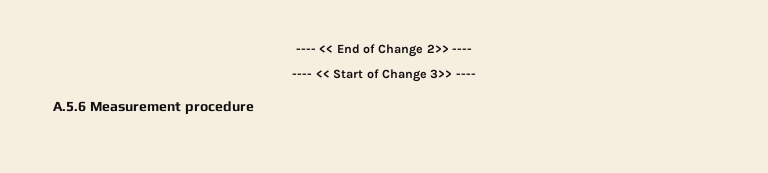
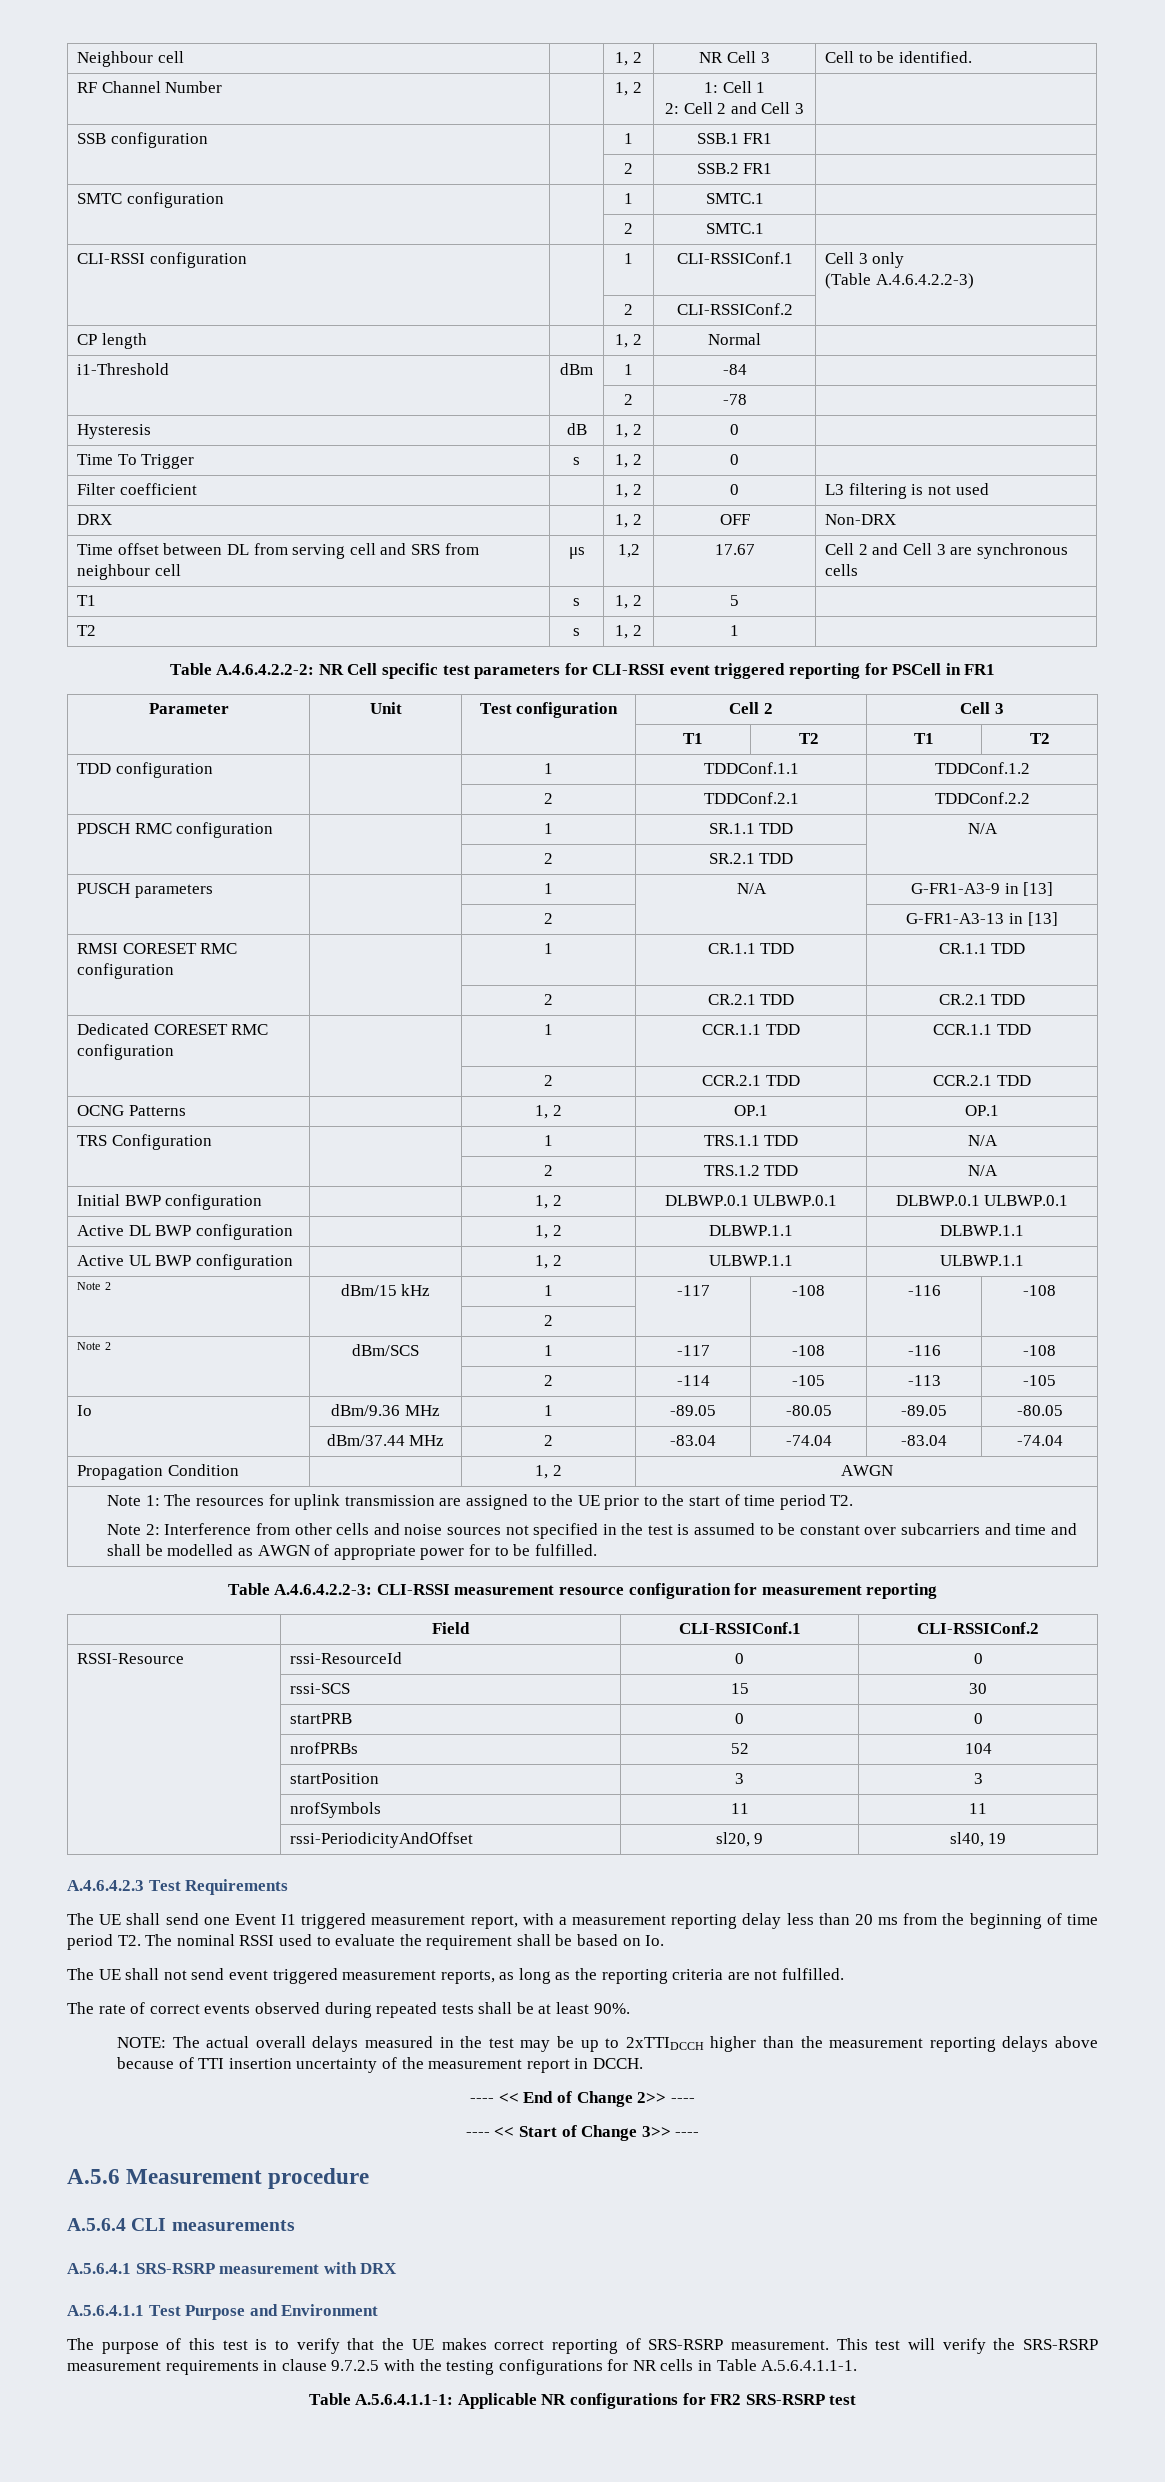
+ Neighbour cell | | 1, 2 | NR Cell 3 | Cell to be identified.
+ RF Channel Number | | 1, 2 | 1: Cell 1
+ 2: Cell 2 and Cell 3 |
+ SSB configuration | | 1 | SSB.1 FR1 |
+ | | 2 | SSB.2 FR1 |
+ SMTC configuration | | 1 | SMTC.1 |
+ | | 2 | SMTC.1 |
+ CLI-RSSI configuration | | 1 | CLI-RSSIConf.1 | Cell 3 only
+ (Table A.4.6.4.2.2-3)
+ | | 2 | CLI-RSSIConf.2 |
+ CP length | | 1, 2 | Normal |
+ i1-Threshold | dBm | 1 | -84 |
+ | | 2 | -78 |
+ Hysteresis | dB | 1, 2 | 0 |
+ Time To Trigger | s | 1, 2 | 0 |
+ Filter coefficient | | 1, 2 | 0 | L3 filtering is not used
+ DRX | | 1, 2 | OFF | Non-DRX
+ Time offset between DL from serving cell and SRS from neighbour cell | μs | 1,2 | 17.67 | Cell 2 and Cell 3 are synchronous cells
+ T1 | s | 1, 2 | 5 |
+ T2 | s | 1, 2 | 1 |
+ Table A.4.6.4.2.2-2: NR Cell specific test parameters for CLI-RSSI event triggered reporting for PSCell in FR1
+ Parameter | Unit | Test configuration | Cell 2 | Cell 3
+ | | | T1 | T2 | T1 | T2
+ TDD configuration | | 1 | TDDConf.1.1 | TDDConf.1.2
+ | | 2 | TDDConf.2.1 | TDDConf.2.2
+ PDSCH RMC configuration | | 1 | SR.1.1 TDD | N/A
+ | | 2 | SR.2.1 TDD |
+ PUSCH parameters | | 1 | N/A | G-FR1-A3-9 in [13]
+ | | 2 | | G-FR1-A3-13 in [13]
+ RMSI CORESET RMC configuration | | 1 | CR.1.1 TDD | CR.1.1 TDD
+ | | 2 | CR.2.1 TDD | CR.2.1 TDD
+ Dedicated CORESET RMC configuration | | 1 | CCR.1.1 TDD | CCR.1.1 TDD
+ | | 2 | CCR.2.1 TDD | CCR.2.1 TDD
+ OCNG Patterns | | 1, 2 | OP.1 | OP.1
+ TRS Configuration | | 1 | TRS.1.1 TDD | N/A
+ | | 2 | TRS.1.2 TDD | N/A
+ Initial BWP configuration | | 1, 2 | DLBWP.0.1 ULBWP.0.1 | DLBWP.0.1 ULBWP.0.1
+ Active DL BWP configuration | | 1, 2 | DLBWP.1.1 | DLBWP.1.1
+ Active UL BWP configuration | | 1, 2 | ULBWP.1.1 | ULBWP.1.1
+ Note 2 | dBm/15 kHz | 1 | -117 | -108 | -116 | -108
+ | | 2 | | | |
+ Note 2 | dBm/SCS | 1 | -117 | -108 | -116 | -108
+ | | 2 | -114 | -105 | -113 | -105
+ Io | dBm/9.36 MHz | 1 | -89.05 | -80.05 | -89.05 | -80.05
+ | dBm/37.44 MHz | 2 | -83.04 | -74.04 | -83.04 | -74.04
+ Propagation Condition | | 1, 2 | AWGN
+ Note 1: The resources for uplink transmission are assigned to the UE prior to the start of time period T2.
+ Note 2: Interference from other cells and noise sources not specified in the test is assumed to be constant over subcarriers and time and shall be modelled as AWGN of appropriate power for to be fulfilled.
+ Table A.4.6.4.2.2-3: CLI-RSSI measurement resource configuration for measurement reporting
+ | Field | CLI-RSSIConf.1 | CLI-RSSIConf.2
+ RSSI-Resource | rssi-ResourceId | 0 | 0
+ | rssi-SCS | 15 | 30
+ | startPRB | 0 | 0
+ | nrofPRBs | 52 | 104
+ | startPosition | 3 | 3
+ | nrofSymbols | 11 | 11
+ | rssi-PeriodicityAndOffset | sl20, 9 | sl40, 19
+ A.4.6.4.2.3 Test Requirements
+ The UE shall send one Event I1 triggered measurement report, with a measurement reporting delay less than 20 ms from the beginning of time period T2. The nominal RSSI used to evaluate the requirement shall be based on Io.
+ The UE shall not send event triggered measurement reports, as long as the reporting criteria are not fulfilled.
+ The rate of correct events observed during repeated tests shall be at least 90%.
+ NOTE: The actual overall delays measured in the test may be up to 2xTTIDCCH higher than the measurement reporting delays above because of TTI insertion uncertainty of the measurement report in DCCH.
+ A.5.6.4 CLI measurements
+ A.5.6.4.1 SRS-RSRP measurement with DRX
+ A.5.6.4.1.1 Test Purpose and Environment
+ The purpose of this test is to verify that the UE makes correct reporting of SRS-RSRP measurement. This test will verify the SRS-RSRP measurement requirements in clause 9.7.2.5 with the testing configurations for NR cells in Table A.5.6.4.1.1-1.
+ Table A.5.6.4.1.1-1: Applicable NR configurations for FR2 SRS-RSRP test

